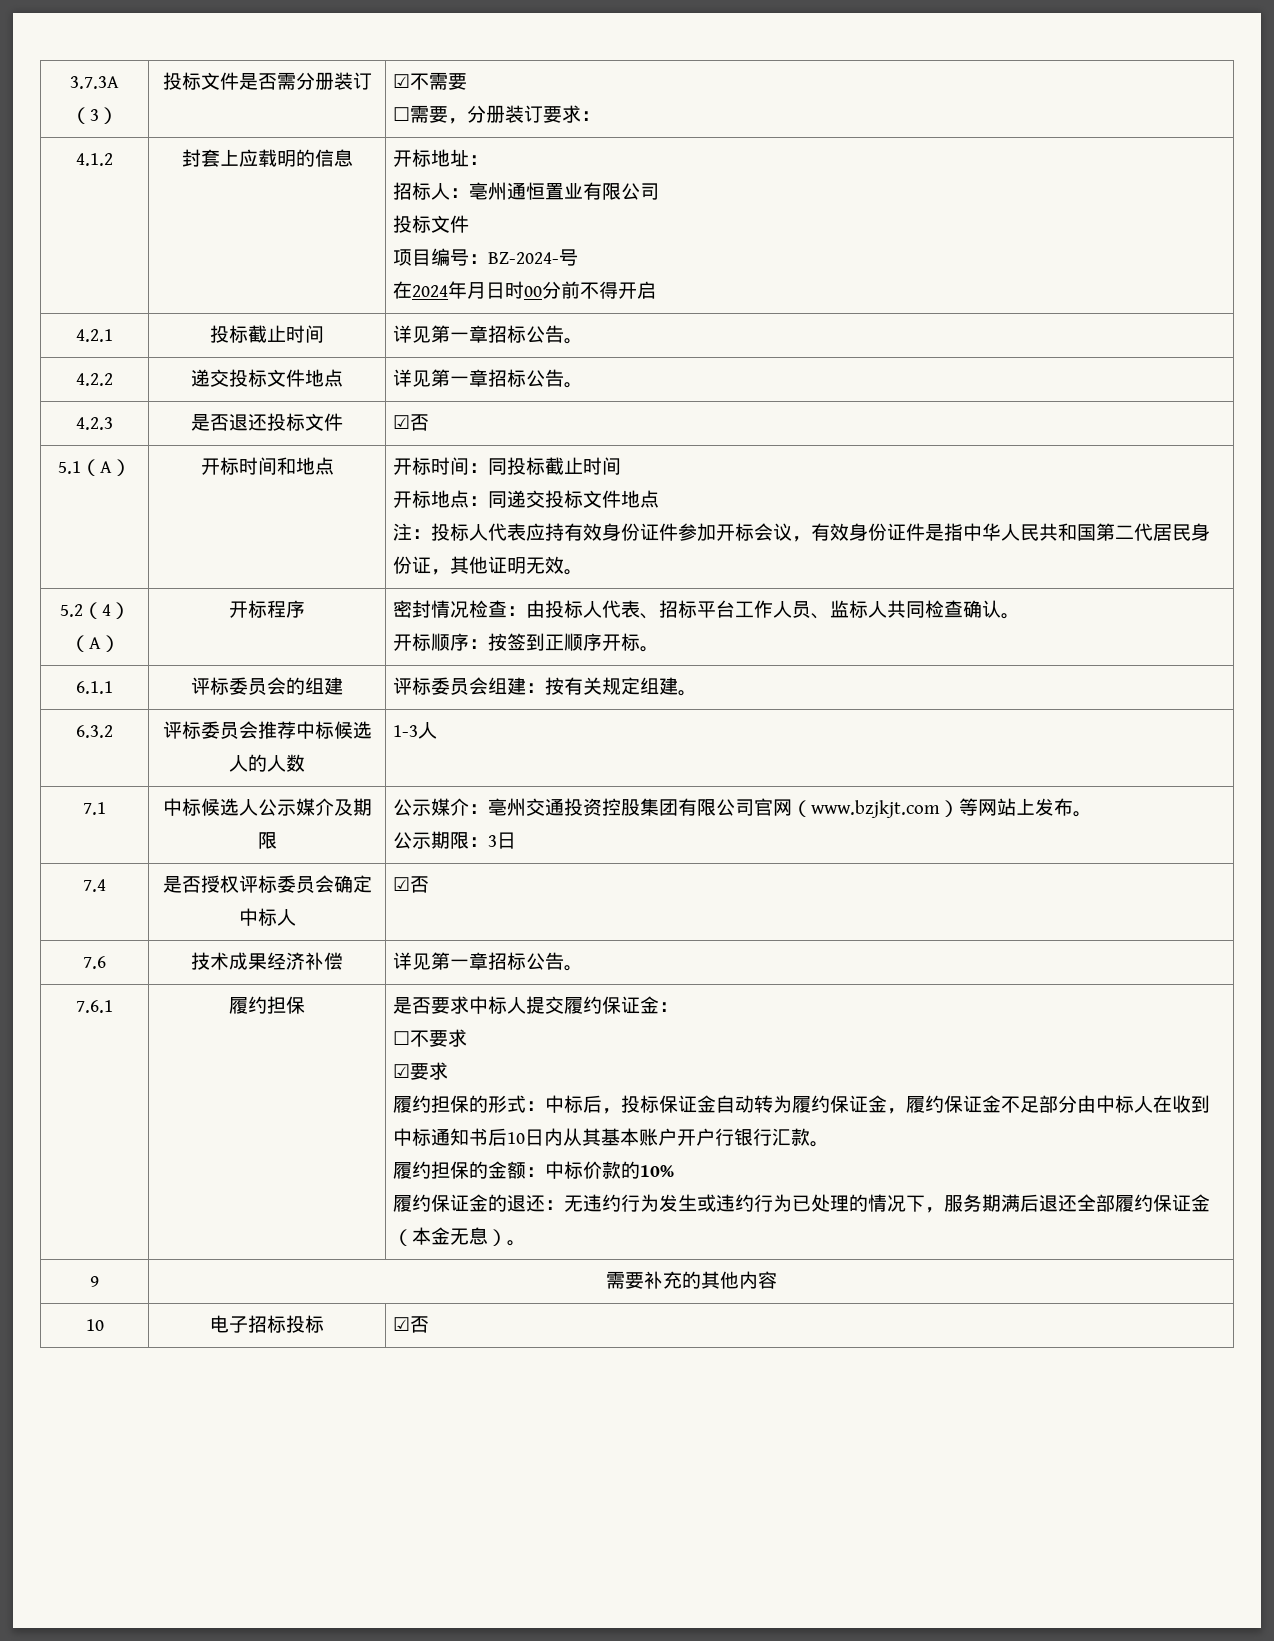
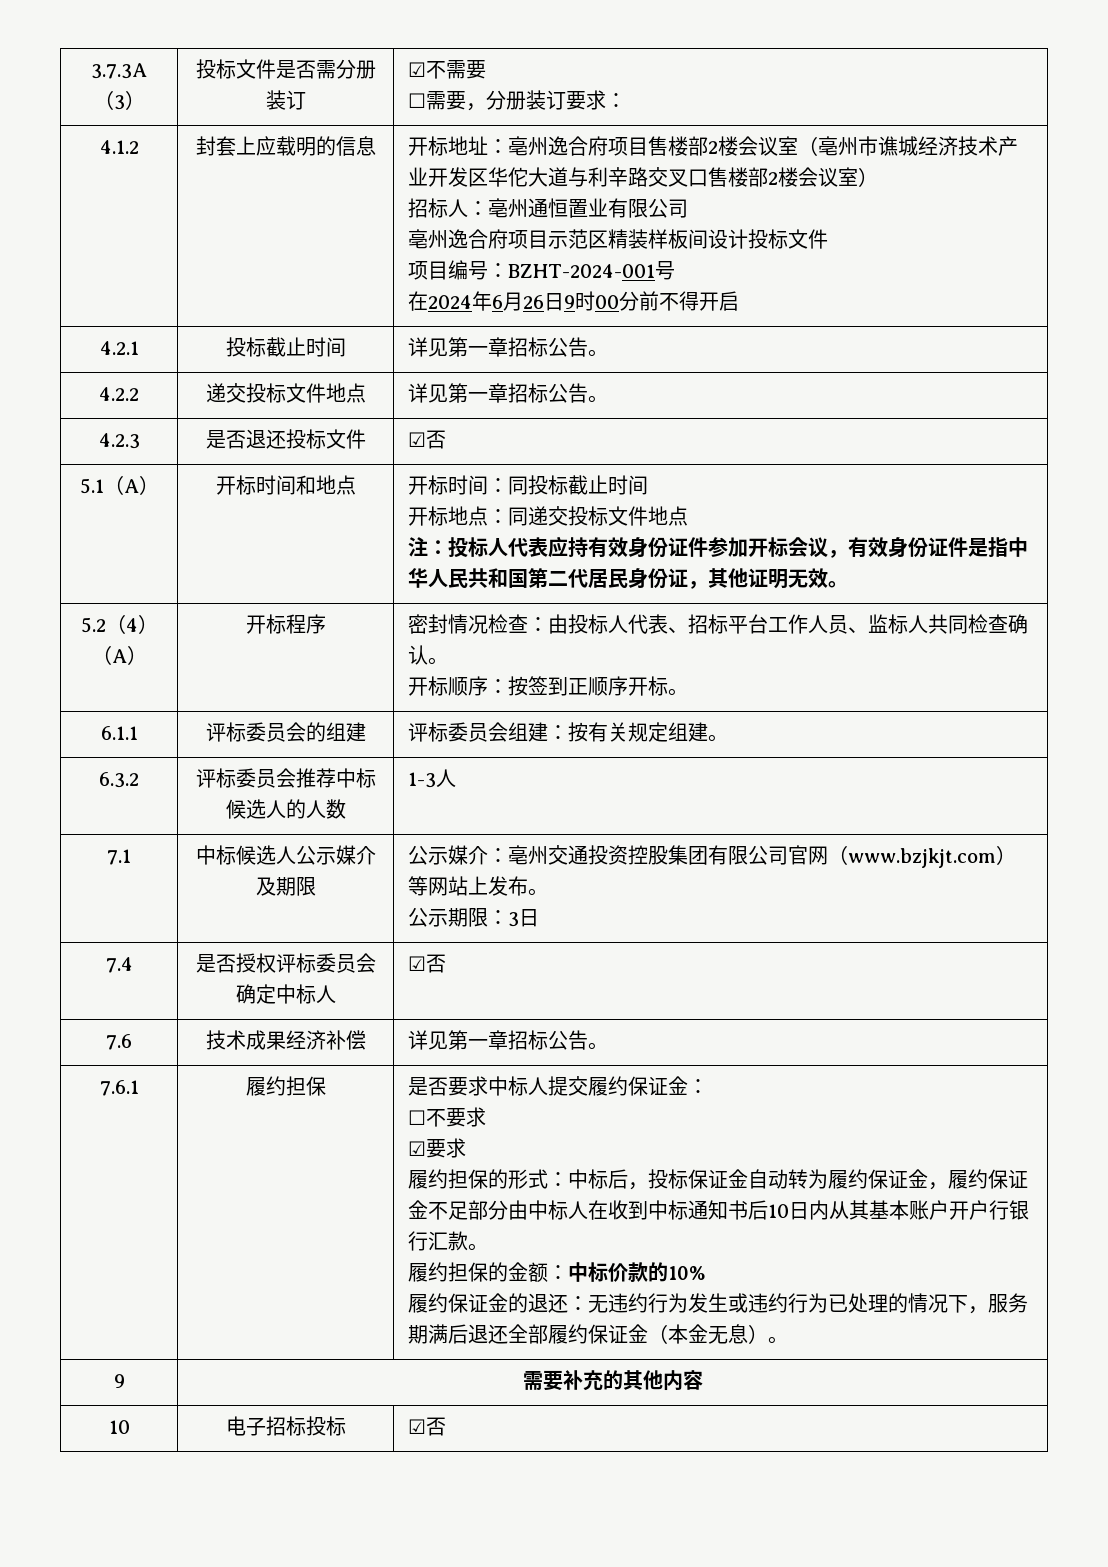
- 开标地址：
+ 开标地址：亳州逸合府项目售楼部2楼会议室（亳州市谯城经济技术产业开发区华佗大道与利辛路交叉口售楼部2楼会议室）
  招标人：亳州通恒置业有限公司
- 投标文件
+ 亳州逸合府项目示范区精装样板间设计投标文件
- 项目编号：BZ-2024-号
+ 项目编号：BZHT-2024-001号
- 在2024年月日时00分前不得开启
+ 在2024年6月26日9时00分前不得开启

